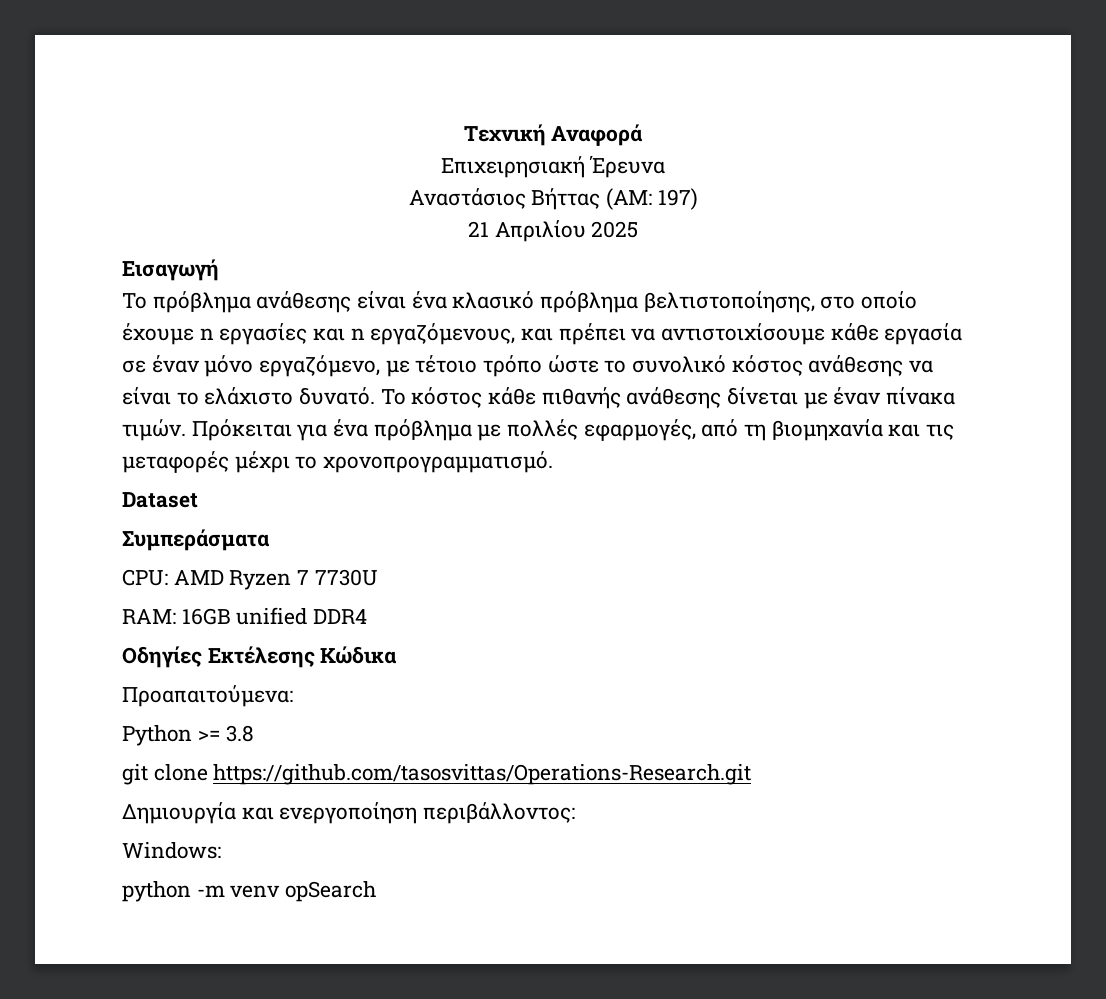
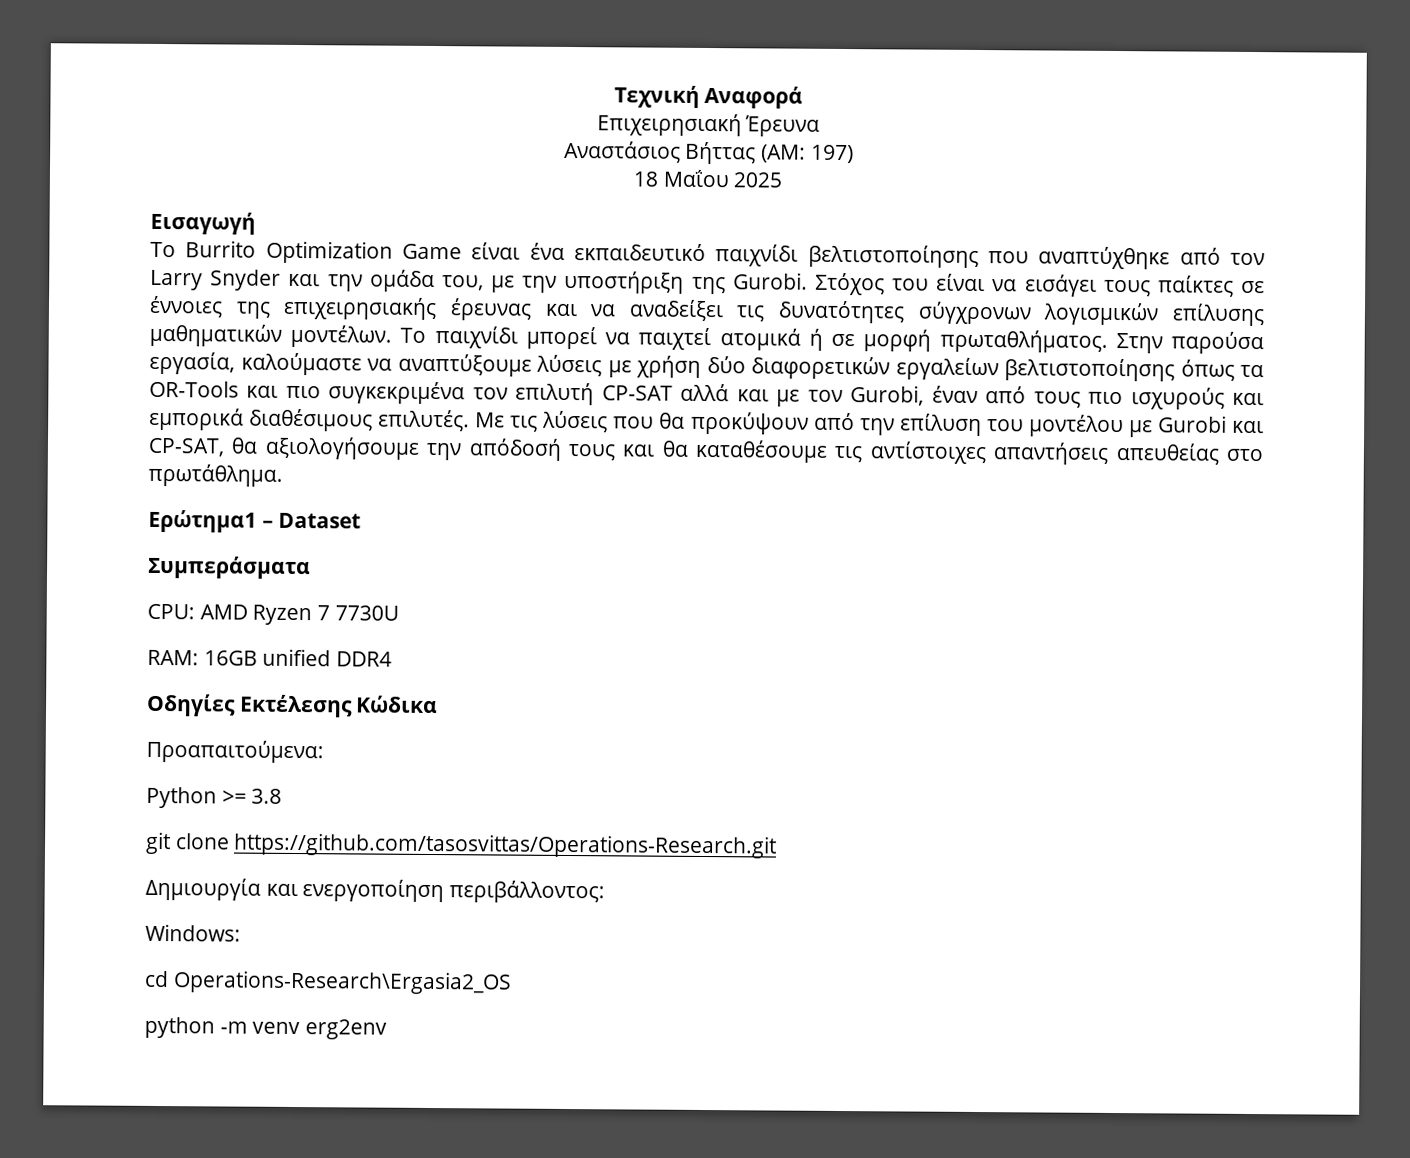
- 21 Απριλίου 2025
+ 18 Μαΐου 2025
- Το πρόβλημα ανάθεσης είναι ένα κλασικό πρόβλημα βελτιστοποίησης, στο οποίο έχουμε n εργασίες και n εργαζόμενους, και πρέπει να αντιστοιχίσουμε κάθε εργασία σε έναν μόνο εργαζόμενο, με τέτοιο τρόπο ώστε το συνολικό κόστος ανάθεσης να είναι το ελάχιστο δυνατό. Το κόστος κάθε πιθανής ανάθεσης δίνεται με έναν πίνακα τιμών. Πρόκειται για ένα πρόβλημα με πολλές εφαρμογές, από τη βιομηχανία και τις μεταφορές μέχρι το χρονοπρογραμματισμό.
- Dataset
+ Το Burrito Optimization Game είναι ένα εκπαιδευτικό παιχνίδι βελτιστοποίησης που αναπτύχθηκε από τον Larry Snyder και την ομάδα του, με την υποστήριξη της Gurobi. Στόχος του είναι να εισάγει τους παίκτες σε έννοιες της επιχειρησιακής έρευνας και να αναδείξει τις δυνατότητες σύγχρονων λογισμικών επίλυσης μαθηματικών μοντέλων. Το παιχνίδι μπορεί να παιχτεί ατομικά ή σε μορφή πρωταθλήματος. Στην παρούσα εργασία, καλούμαστε να αναπτύξουμε λύσεις με χρήση δύο διαφορετικών εργαλείων βελτιστοποίησης όπως τα OR-Tools και πιο συγκεκριμένα τον επιλυτή CP-SAT αλλά και με τον Gurobi, έναν από τους πιο ισχυρούς και εμπορικά διαθέσιμους επιλυτές. Με τις λύσεις που θα προκύψουν από την επίλυση του μοντέλου με Gurobi και CP-SAT, θα αξιολογήσουμε την απόδοσή τους και θα καταθέσουμε τις αντίστοιχες απαντήσεις απευθείας στο πρωτάθλημα.
+ Ερώτημα1 – Dataset
+ cd Operations-Research\Ergasia2_OS
- python -m venv opSearch
+ python -m venv erg2env

